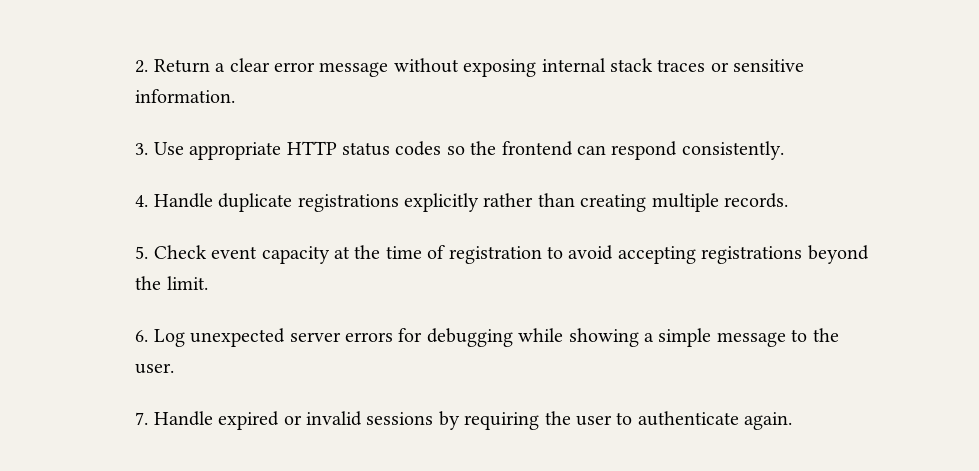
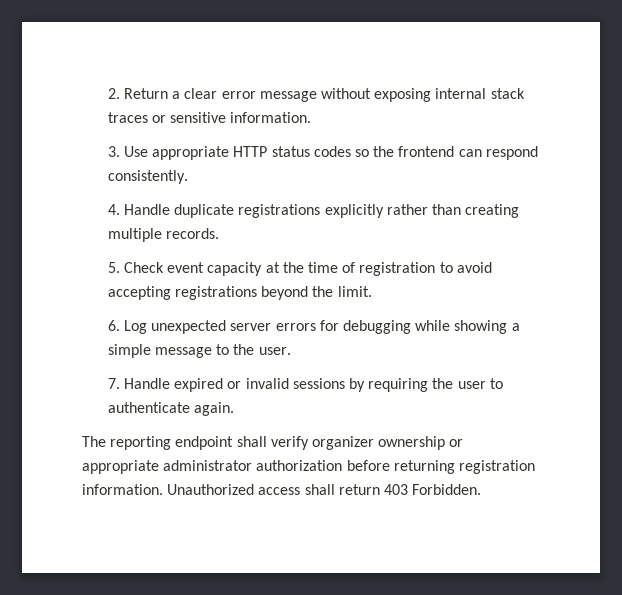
+ The reporting endpoint shall verify organizer ownership or appropriate administrator authorization before returning registration information. Unauthorized access shall return 403 Forbidden.

